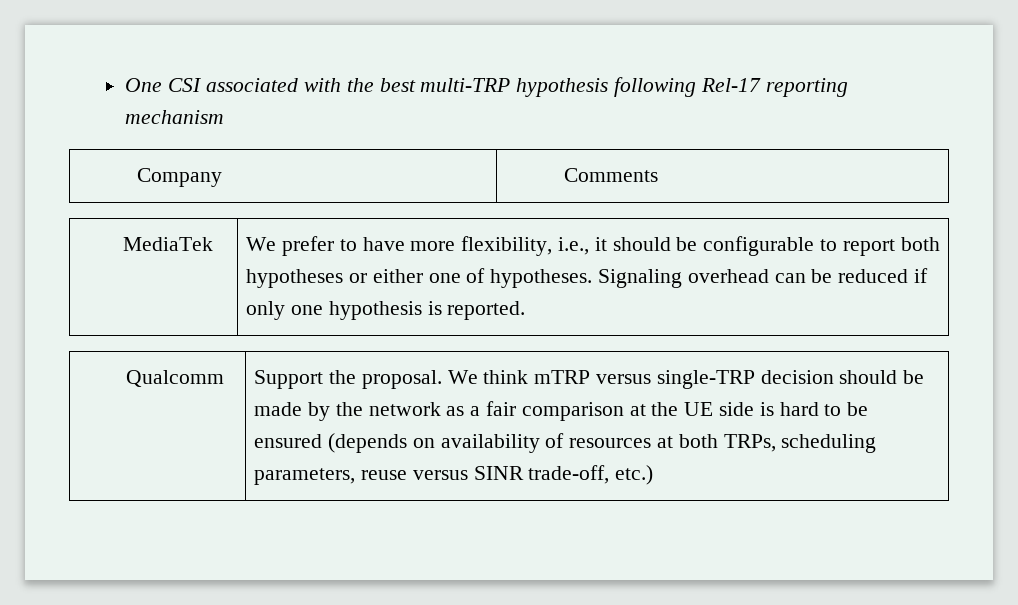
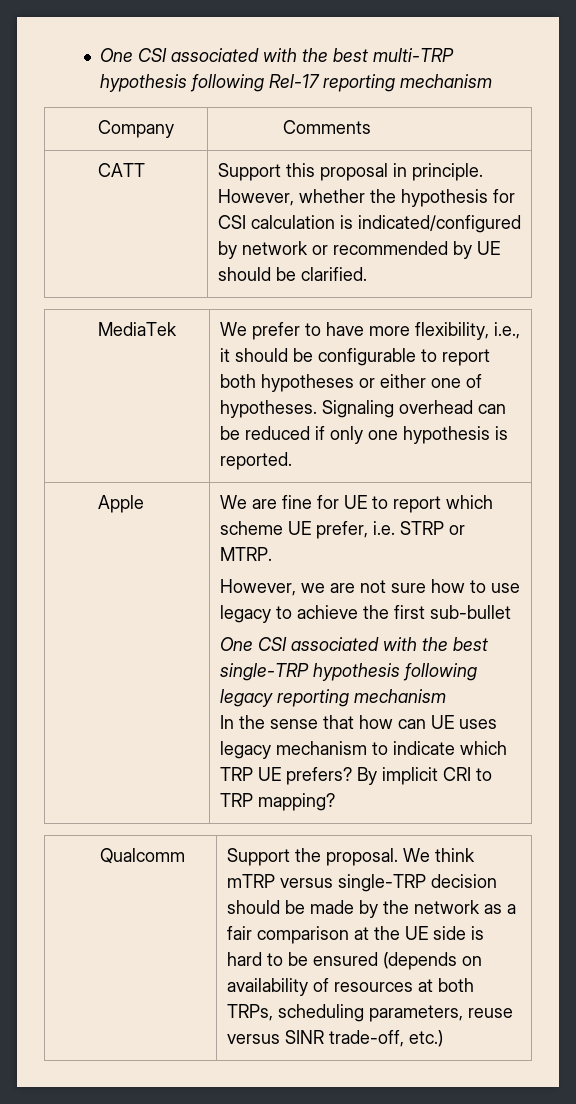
+ CATT | Support this proposal in principle. However, whether the hypothesis for CSI calculation is indicated/configured by network or recommended by UE should be clarified.
+ Apple | We are fine for UE to report which scheme UE prefer, i.e. STRP or MTRP.
+ However, we are not sure how to use legacy to achieve the first sub-bullet
+ One CSI associated with the best single-TRP hypothesis following legacy reporting mechanism
+ In the sense that how can UE uses legacy mechanism to indicate which TRP UE prefers? By implicit CRI to TRP mapping?

